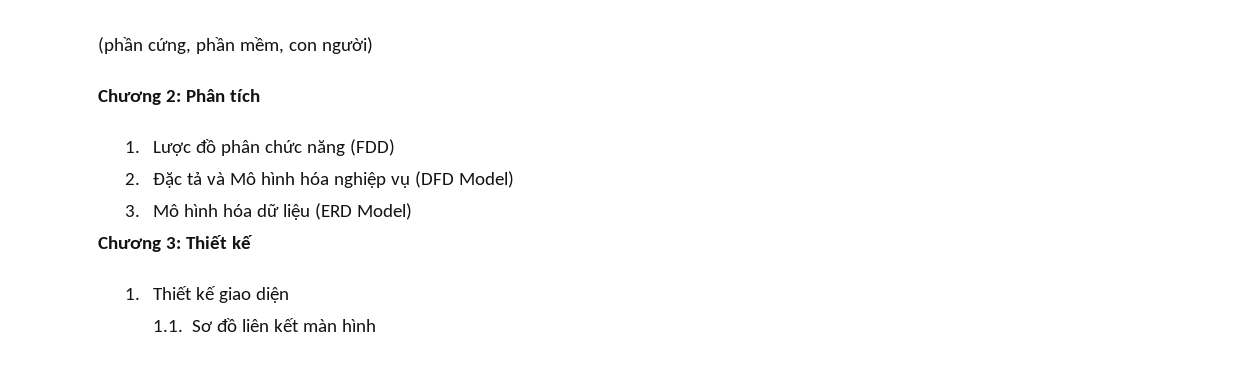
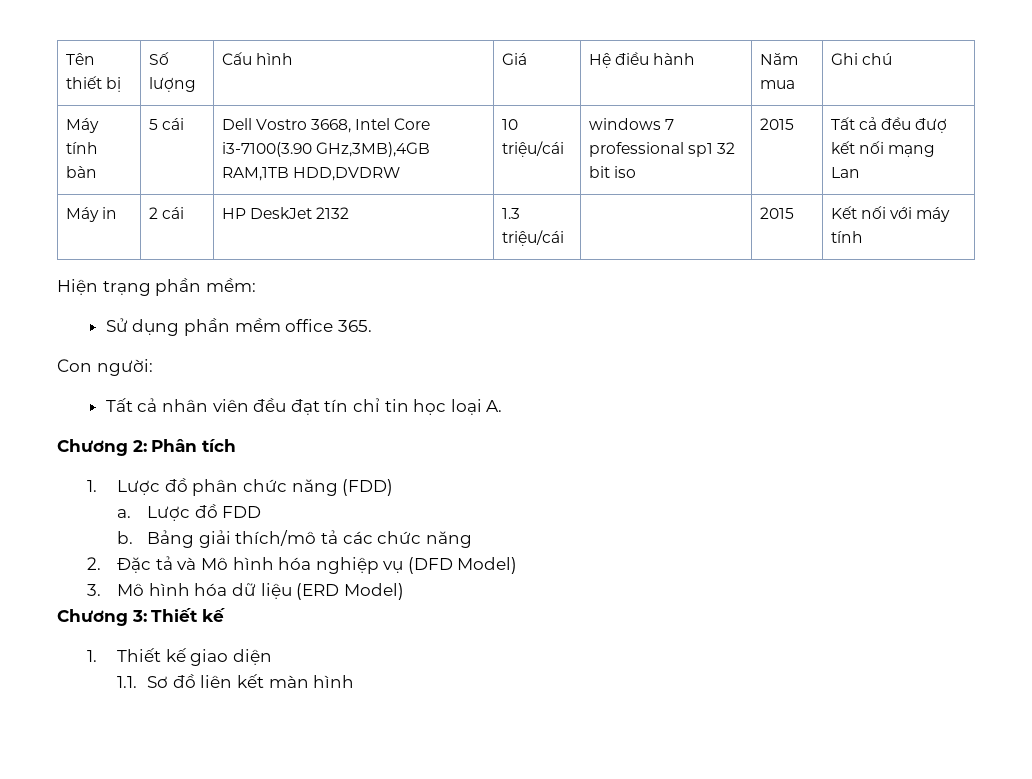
- (phần cứng, phần mềm, con người)
+ Tên thiết bị | Số lượng | Cấu hình | Giá | Hệ điều hành | Năm mua | Ghi chú
+ Máy tính bàn | 5 cái | Dell Vostro 3668, Intel Core i3-7100(3.90 GHz,3MB),4GB RAM,1TB HDD,DVDRW | 10 triệu/cái | windows 7 professional sp1 32 bit iso | 2015 | Tất cả đều đượ kết nối mạng Lan
+ Máy in | 2 cái | HP DeskJet 2132 | 1.3 triệu/cái | | 2015 | Kết nối với máy tính
+ Hiện trạng phần mềm:
+ Sử dụng phần mềm office 365.
+ Con người:
+ Tất cả nhân viên đều đạt tín chỉ tin học loại A.
+ a. Lược đồ FDD
+ b. Bảng giải thích/mô tả các chức năng

